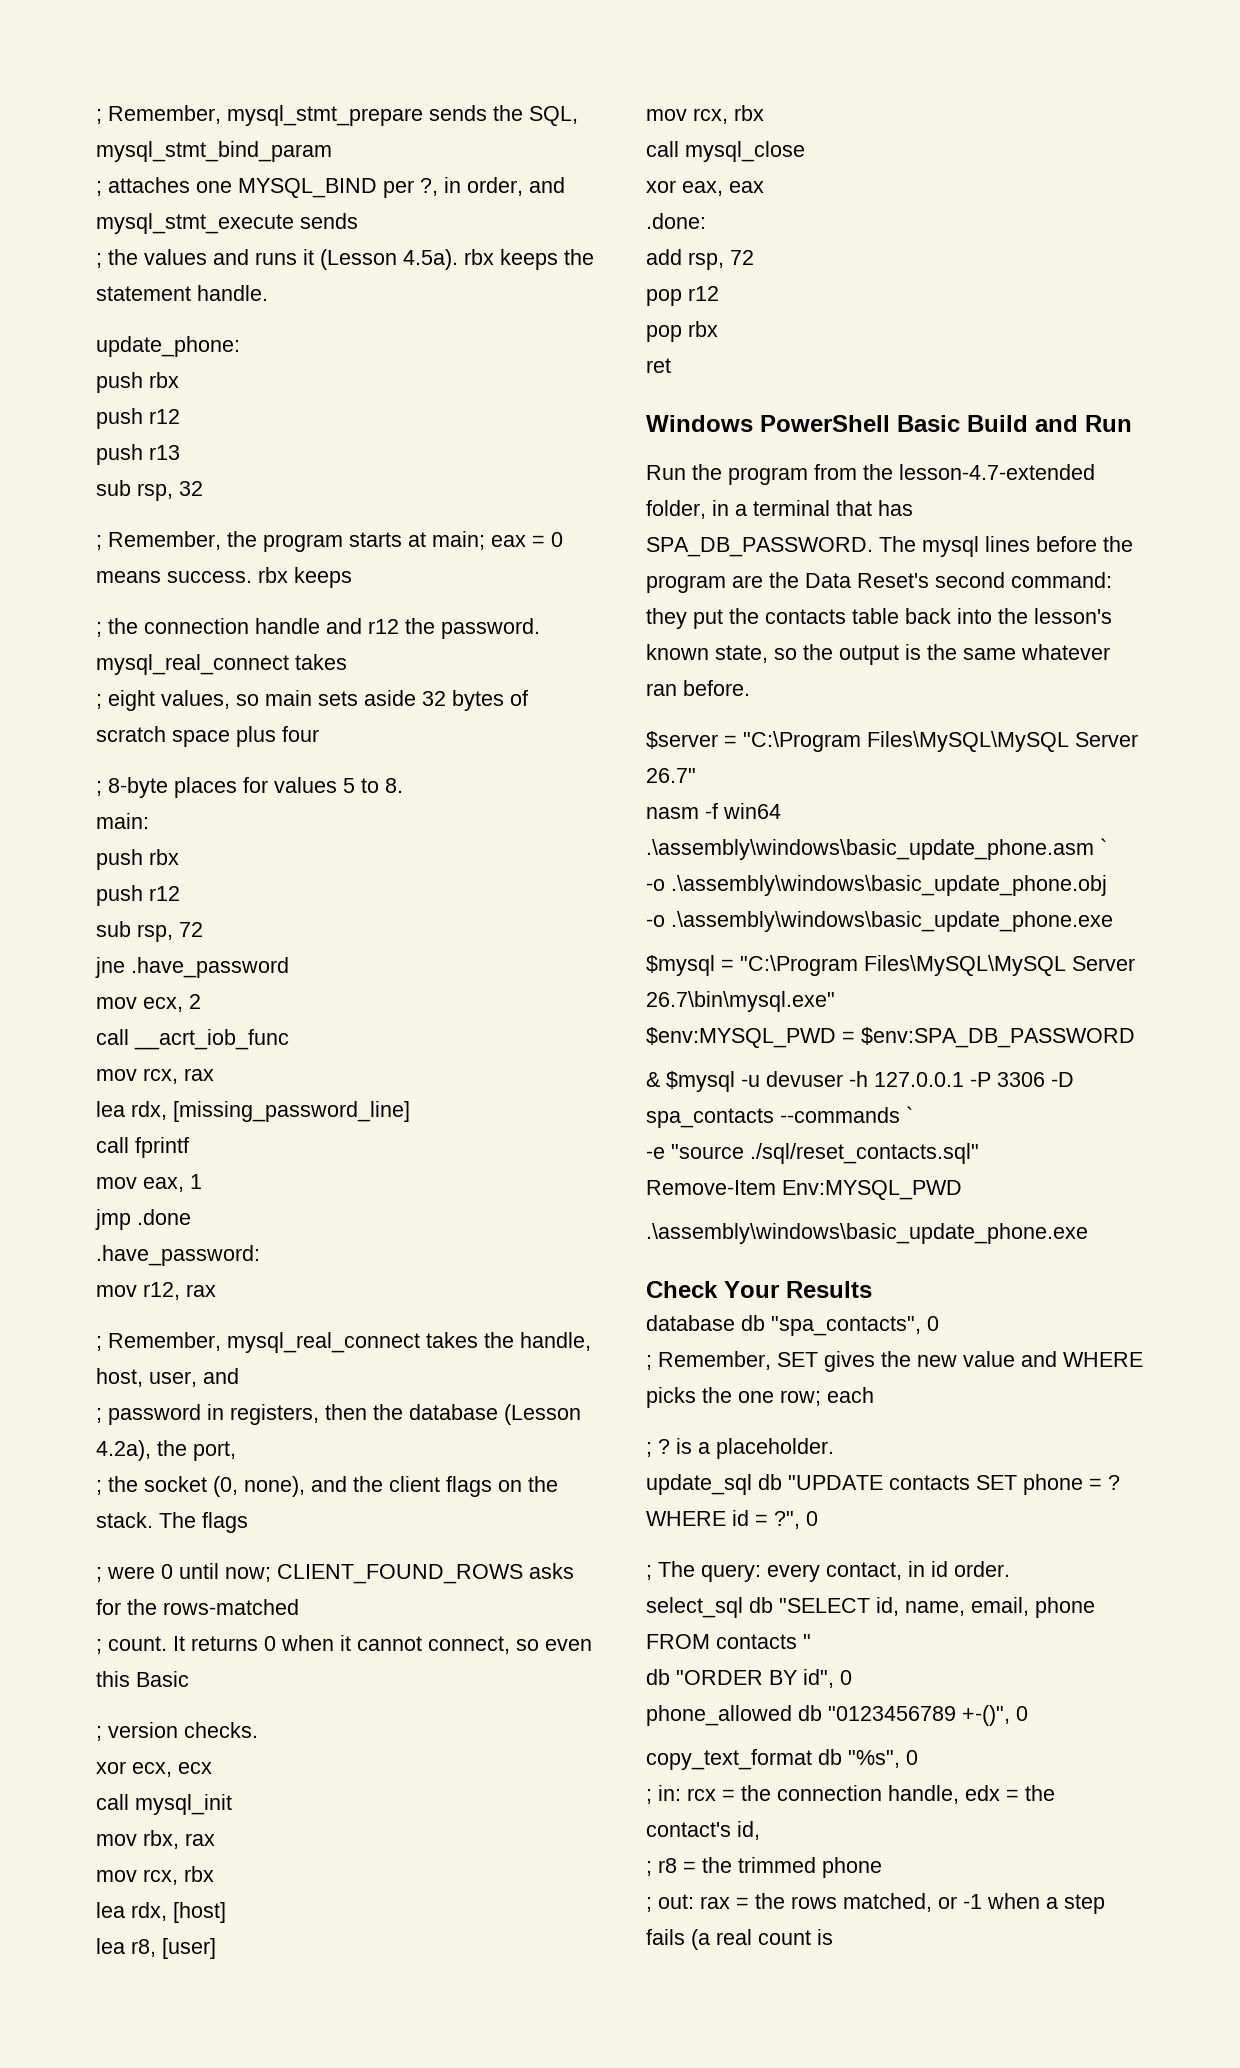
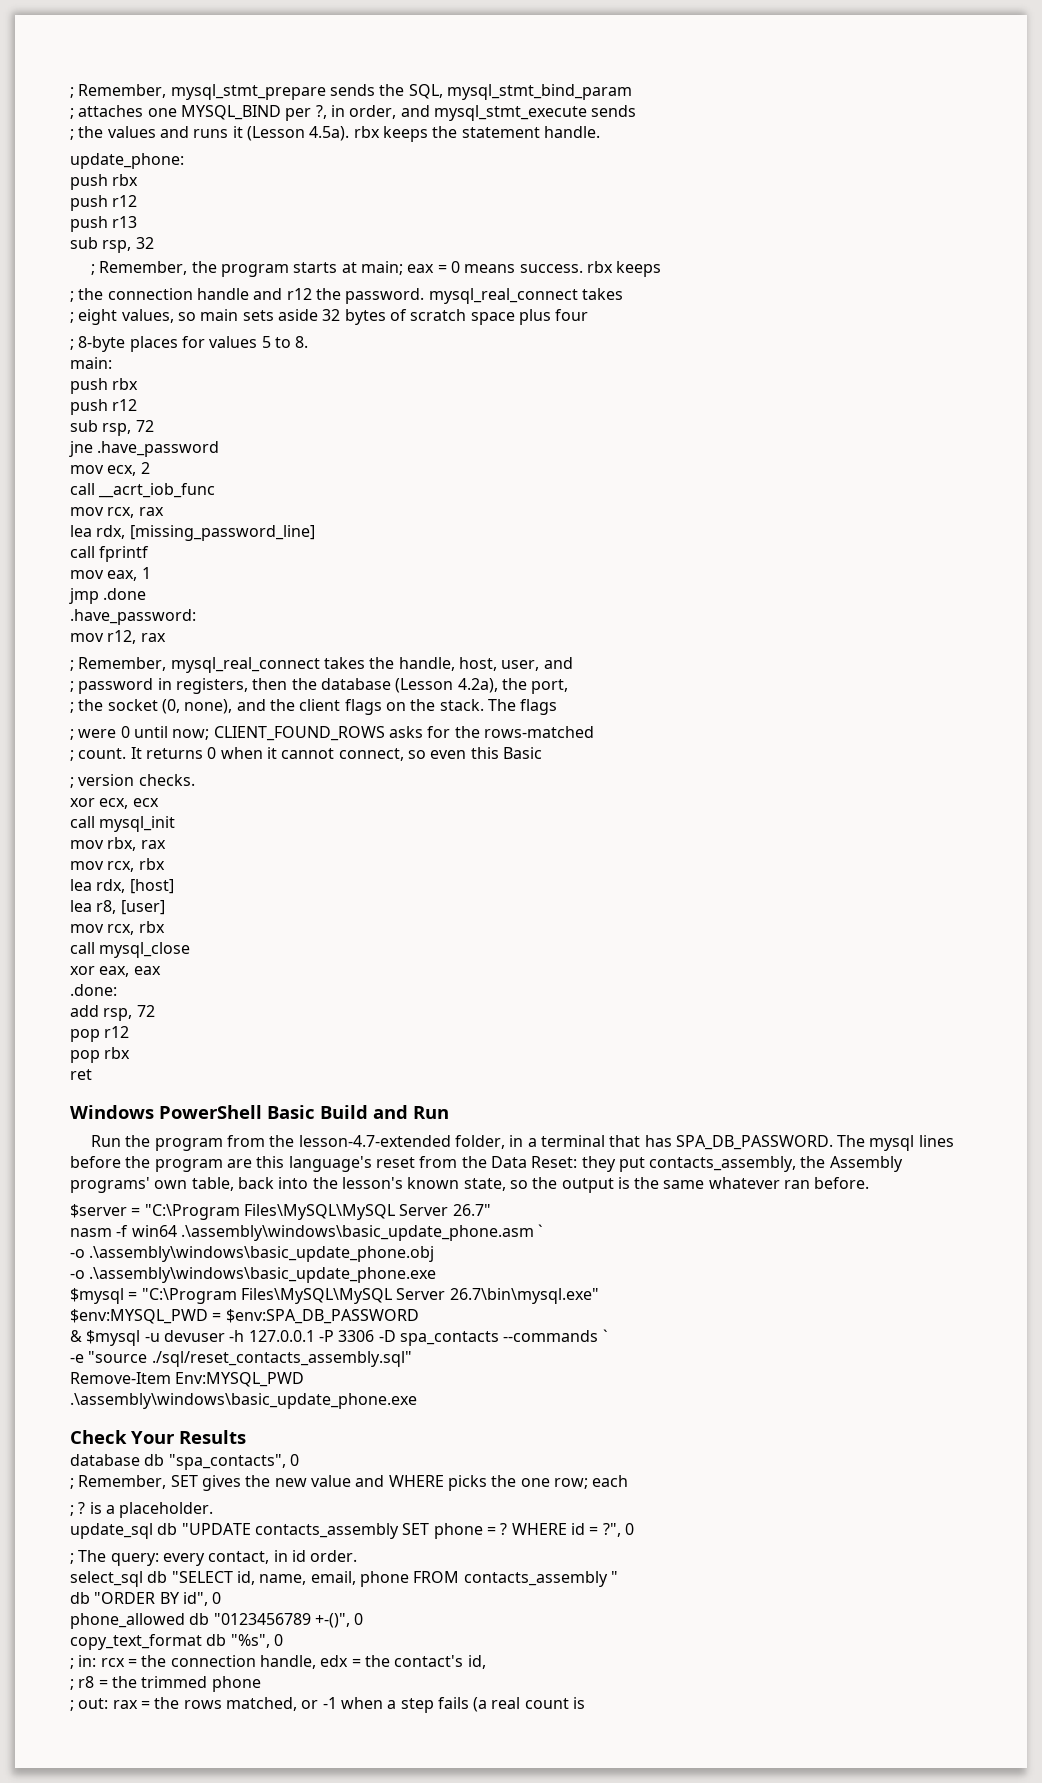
- The mysql lines before the program are the Data Reset's second command: they put the contacts table back into the lesson's known state, so the output is the same whatever ran before.
+ The mysql lines before the program are this language's reset from the Data Reset: they put contacts_assembly, the Assembly programs' own table, back into the lesson's known state, so the output is the same whatever ran before.
- -e "source ./sql/reset_contacts.sql"
+ -e "source ./sql/reset_contacts_assembly.sql"
- update_sql db "UPDATE contacts SET phone = ?
+ update_sql db "UPDATE contacts_assembly SET phone = ?
- select_sql db "SELECT id, name, email, phone FROM contacts "
+ select_sql db "SELECT id, name, email, phone FROM contacts_assembly "

